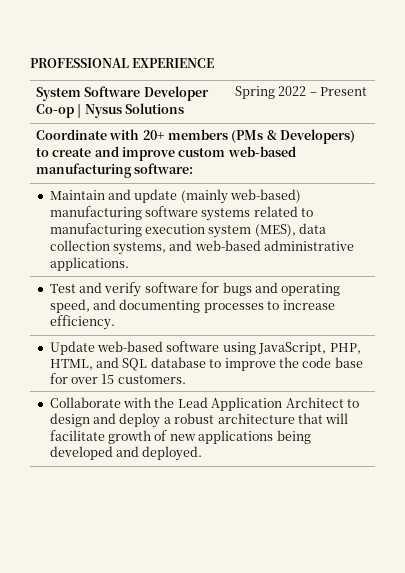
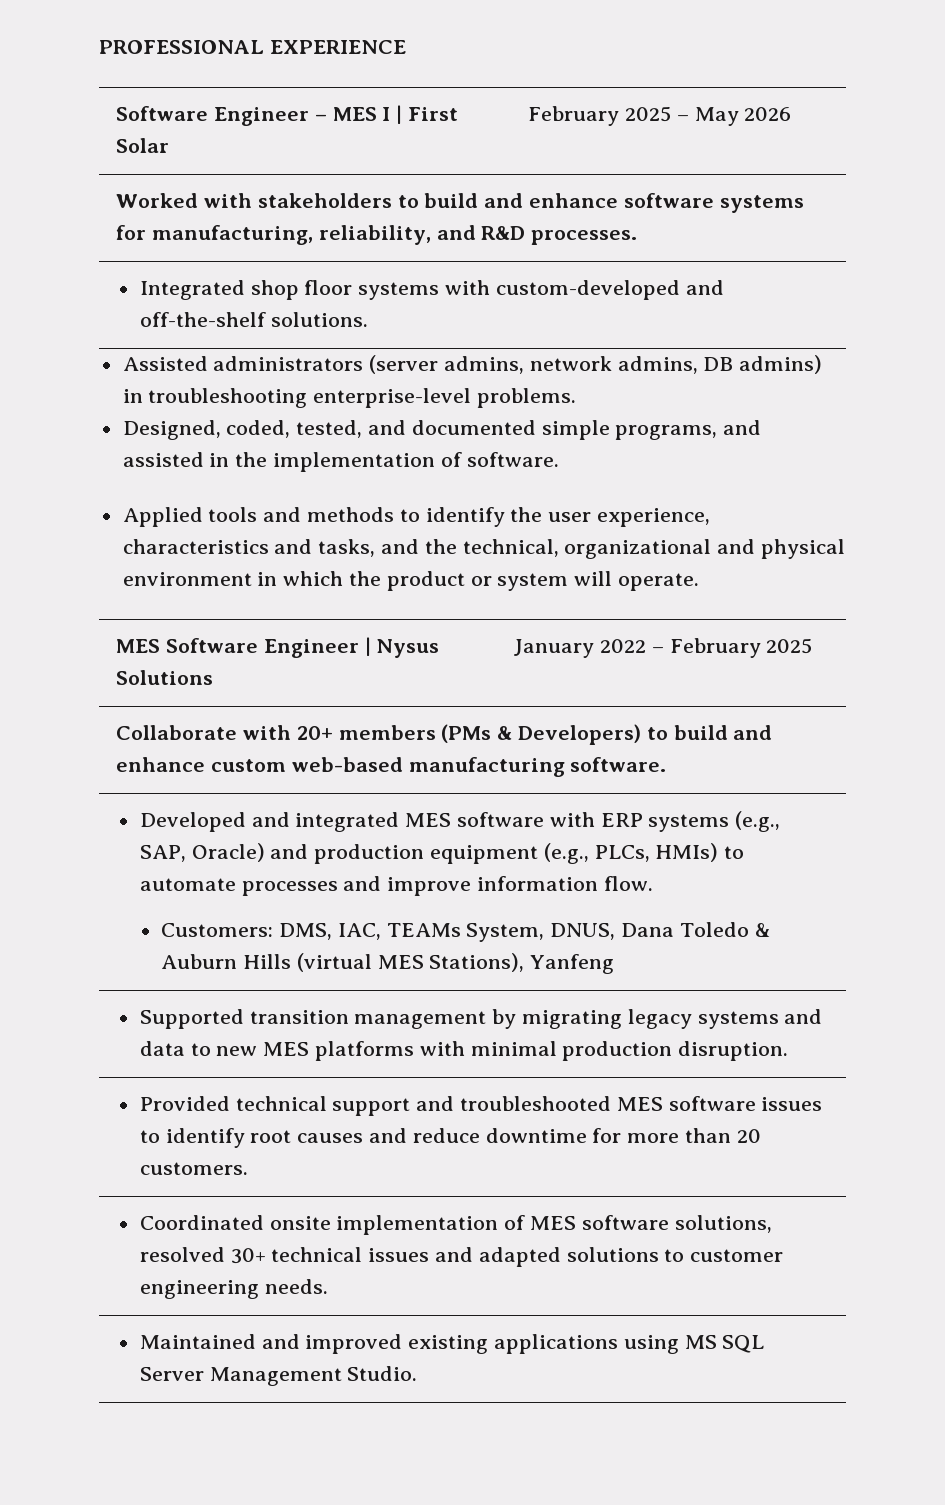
- System Software Developer Co-op | Nysus Solutions | Spring 2022 – Present
- Coordinate with 20+ members (PMs & Developers) to create and improve custom web-based manufacturing software:
- Maintain and update (mainly web-based) manufacturing software systems related to manufacturing execution system (MES), data collection systems, and web-based administrative applications.
- Test and verify software for bugs and operating speed, and documenting processes to increase efficiency.
- Update web-based software using JavaScript, PHP, HTML, and SQL database to improve the code base for over 15 customers.
- Collaborate with the Lead Application Architect to design and deploy a robust architecture that will facilitate growth of new applications being developed and deployed.
+ Software Engineer – MES I | First Solar | February 2025 – May 2026
+ Worked with stakeholders to build and enhance software systems for manufacturing, reliability, and R&D processes.
+ Integrated shop floor systems with custom-developed and off-the-shelf solutions.
+ Assisted administrators (server admins, network admins, DB admins) in troubleshooting enterprise-level problems.
+ Designed, coded, tested, and documented simple programs, and assisted in the implementation of software.
+ Applied tools and methods to identify the user experience, characteristics and tasks, and the technical, organizational and physical environment in which the product or system will operate.
+ MES Software Engineer | Nysus Solutions | January 2022 – February 2025
+ Collaborate with 20+ members (PMs & Developers) to build and enhance custom web-based manufacturing software.
+ Developed and integrated MES software with ERP systems (e.g., SAP, Oracle) and production equipment (e.g., PLCs, HMIs) to automate processes and improve information flow.
+ Customers: DMS, IAC, TEAMs System, DNUS, Dana Toledo & Auburn Hills (virtual MES Stations), Yanfeng
+ Supported transition management by migrating legacy systems and data to new MES platforms with minimal production disruption.
+ Provided technical support and troubleshooted MES software issues to identify root causes and reduce downtime for more than 20 customers.
+ Coordinated onsite implementation of MES software solutions, resolved 30+ technical issues and adapted solutions to customer engineering needs.
+ Maintained and improved existing applications using MS SQL Server Management Studio.

